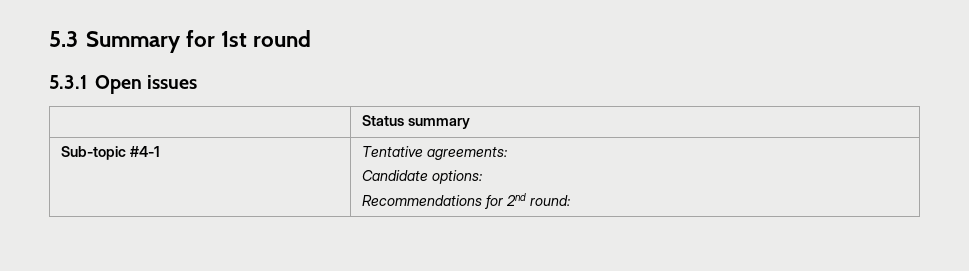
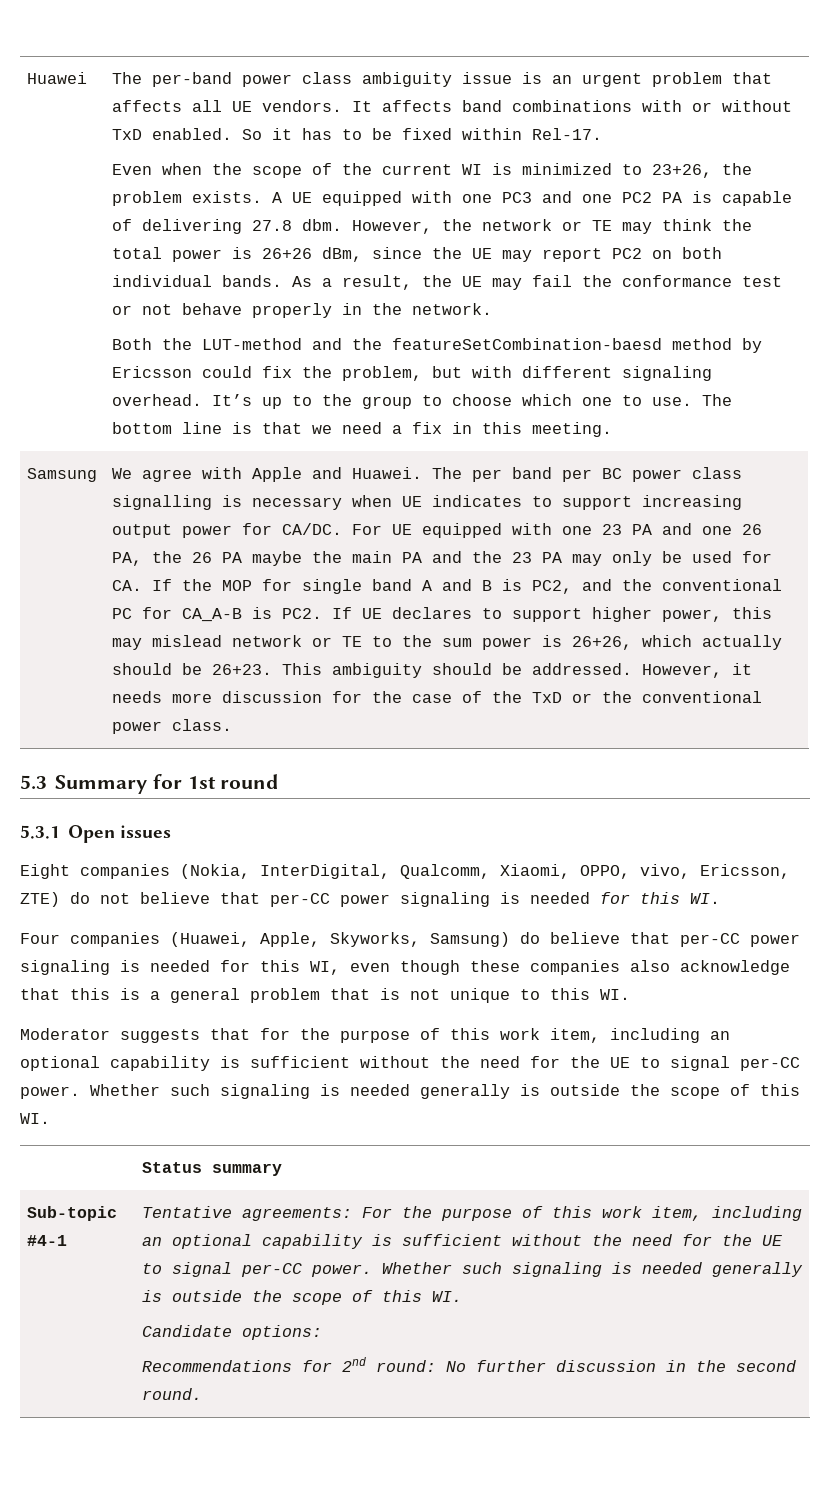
+ Huawei | The per-band power class ambiguity issue is an urgent problem that affects all UE vendors. It affects band combinations with or without TxD enabled. So it has to be fixed within Rel-17.
+ Even when the scope of the current WI is minimized to 23+26, the problem exists. A UE equipped with one PC3 and one PC2 PA is capable of delivering 27.8 dbm. However, the network or TE may think the total power is 26+26 dBm, since the UE may report PC2 on both individual bands. As a result, the UE may fail the conformance test or not behave properly in the network.
+ Both the LUT-method and the featureSetCombination-baesd method by Ericsson could fix the problem, but with different signaling overhead. It’s up to the group to choose which one to use. The bottom line is that we need a fix in this meeting.
+ Samsung | We agree with Apple and Huawei. The per band per BC power class signalling is necessary when UE indicates to support increasing output power for CA/DC. For UE equipped with one 23 PA and one 26 PA, the 26 PA maybe the main PA and the 23 PA may only be used for CA. If the MOP for single band A and B is PC2, and the conventional PC for CA_A-B is PC2. If UE declares to support higher power, this may mislead network or TE to the sum power is 26+26, which actually should be 26+23. This ambiguity should be addressed. However, it needs more discussion for the case of the TxD or the conventional power class.
+ Eight companies (Nokia, InterDigital, Qualcomm, Xiaomi, OPPO, vivo, Ericsson, ZTE) do not believe that per-CC power signaling is needed for this WI.
+ Four companies (Huawei, Apple, Skyworks, Samsung) do believe that per-CC power signaling is needed for this WI, even though these companies also acknowledge that this is a general problem that is not unique to this WI.
+ Moderator suggests that for the purpose of this work item, including an optional capability is sufficient without the need for the UE to signal per-CC power. Whether such signaling is needed generally is outside the scope of this WI.
- Tentative agreements:
+ Tentative agreements: For the purpose of this work item, including an optional capability is sufficient without the need for the UE to signal per-CC power. Whether such signaling is needed generally is outside the scope of this WI.
- Recommendations for 2nd round:
+ Recommendations for 2nd round: No further discussion in the second round.

